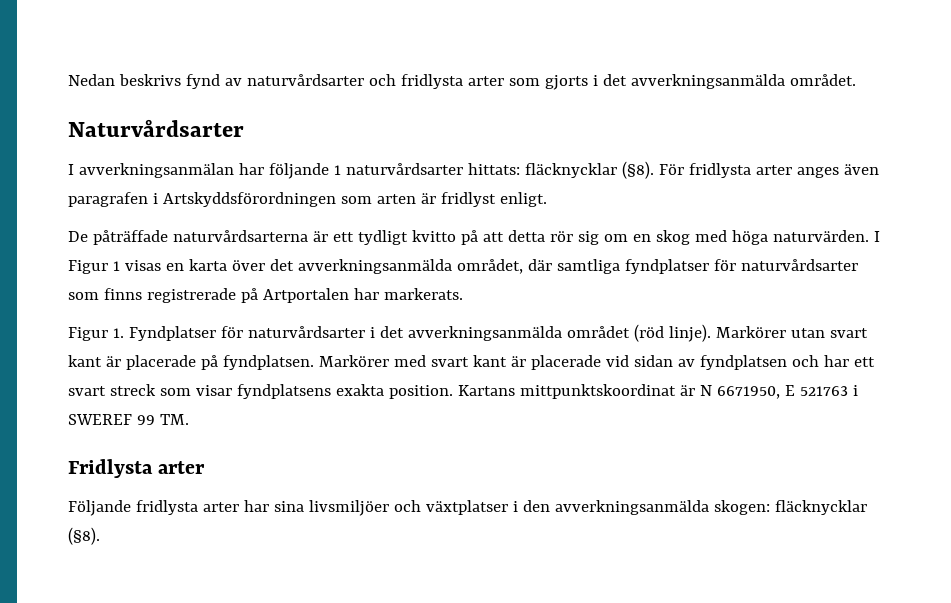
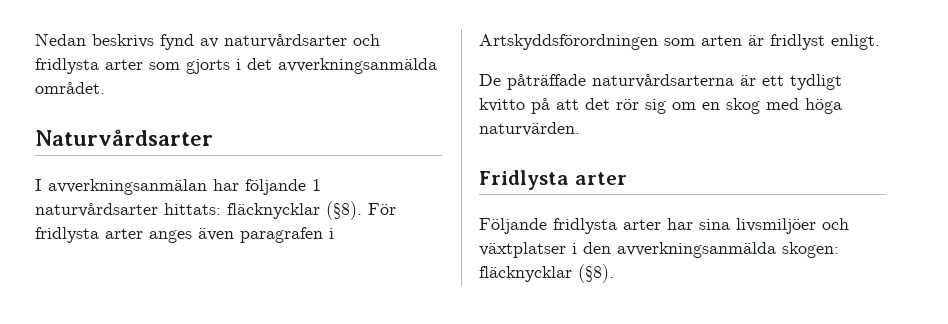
- De påträffade naturvårdsarterna är ett tydligt kvitto på att detta rör sig om en skog med höga naturvärden. I Figur 1 visas en karta över det avverkningsanmälda området, där samtliga fyndplatser för naturvårdsarter som finns registrerade på Artportalen har markerats.
- Figur 1. Fyndplatser för naturvårdsarter i det avverkningsanmälda området (röd linje). Markörer utan svart kant är placerade på fyndplatsen. Markörer med svart kant är placerade vid sidan av fyndplatsen och har ett svart streck som visar fyndplatsens exakta position. Kartans mittpunktskoordinat är N 6671950, E 521763 i SWEREF 99 TM.
+ De påträffade naturvårdsarterna är ett tydligt kvitto på att det rör sig om en skog med höga naturvärden.

